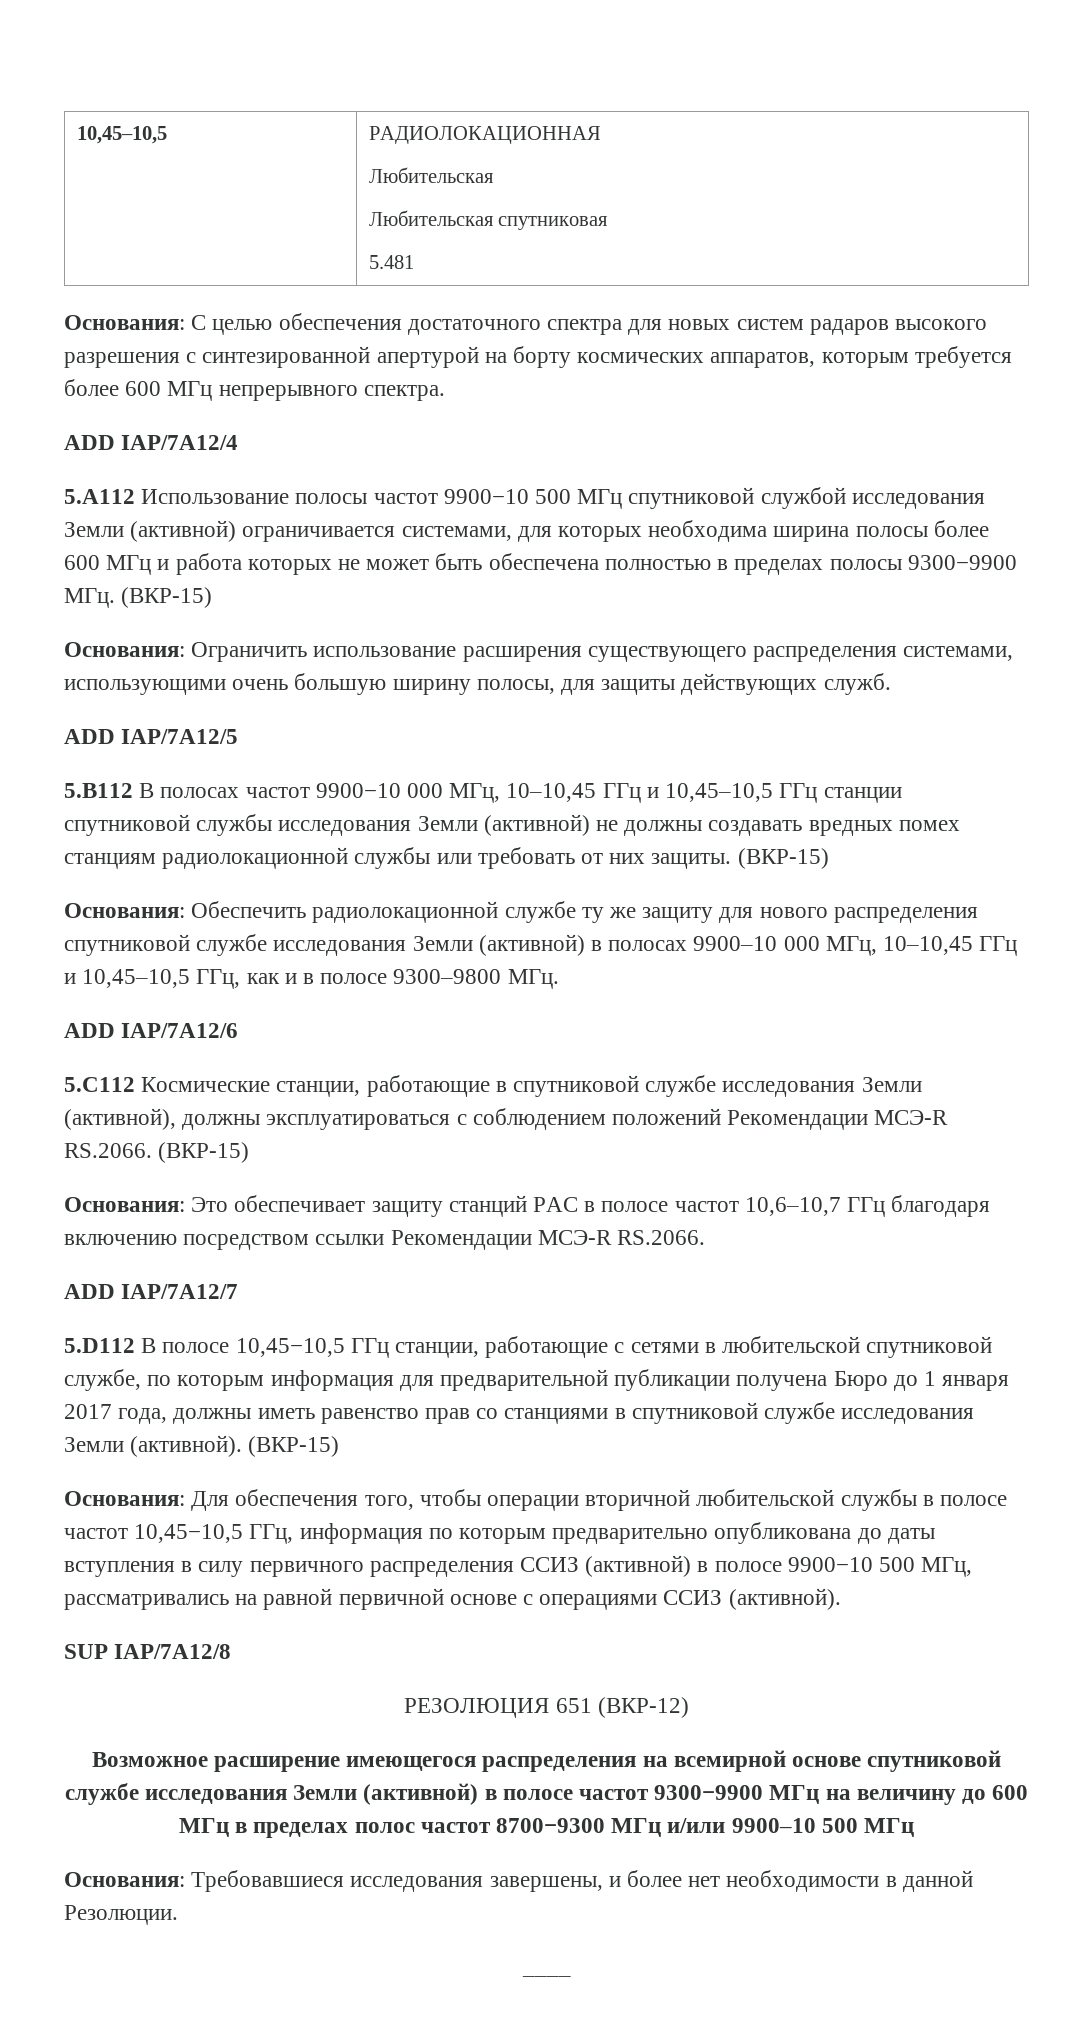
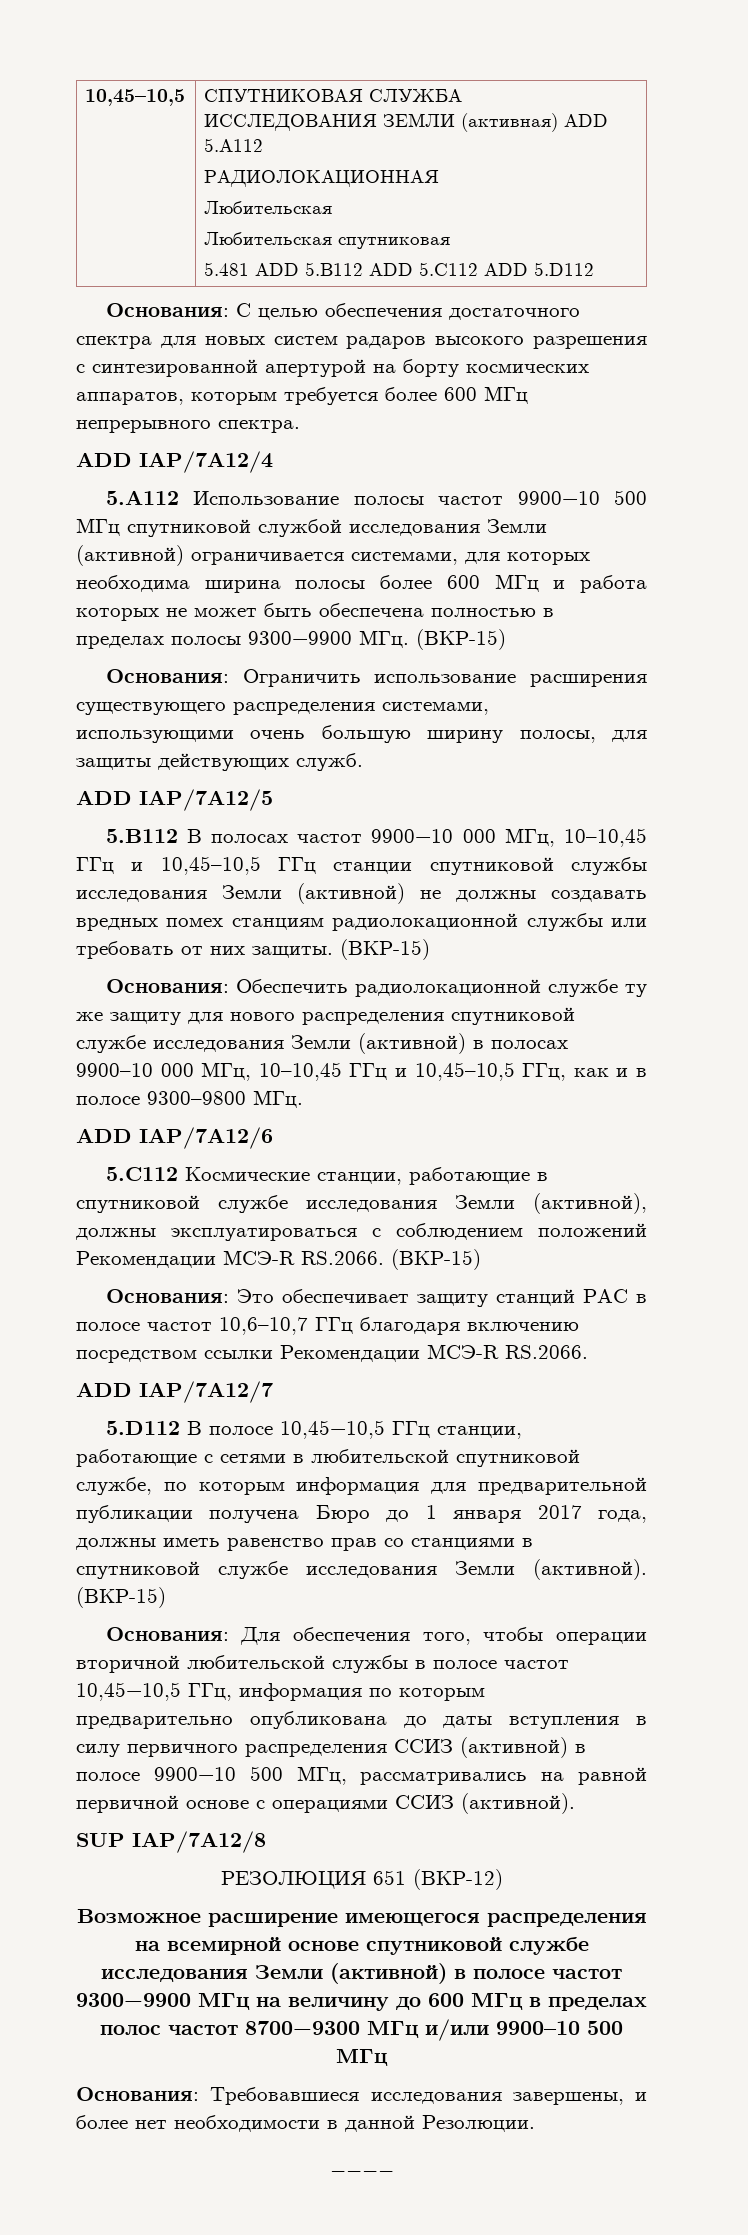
- 10,45–10,5 | РАДИОЛОКАЦИОННАЯ
+ 10,45–10,5 | СПУТНИКОВАЯ СЛУЖБА ИССЛЕДОВАНИЯ ЗЕМЛИ (активная) ADD 5.A112
+ РАДИОЛОКАЦИОННАЯ
  Любительская
  Любительская спутниковая
- 5.481
+ 5.481 ADD 5.B112 ADD 5.C112 ADD 5.D112

